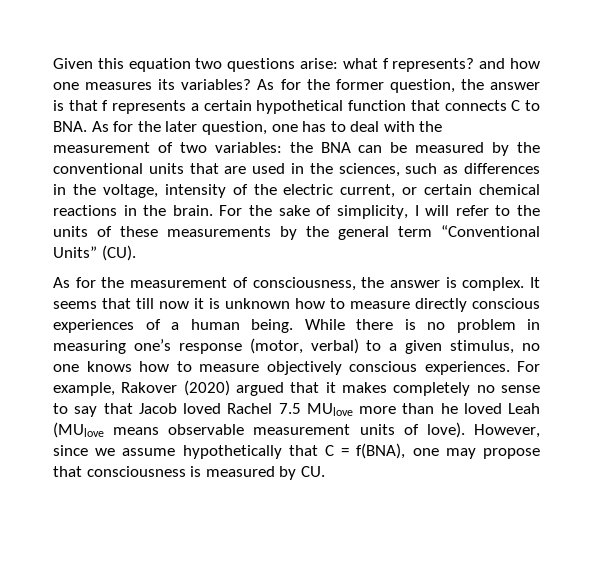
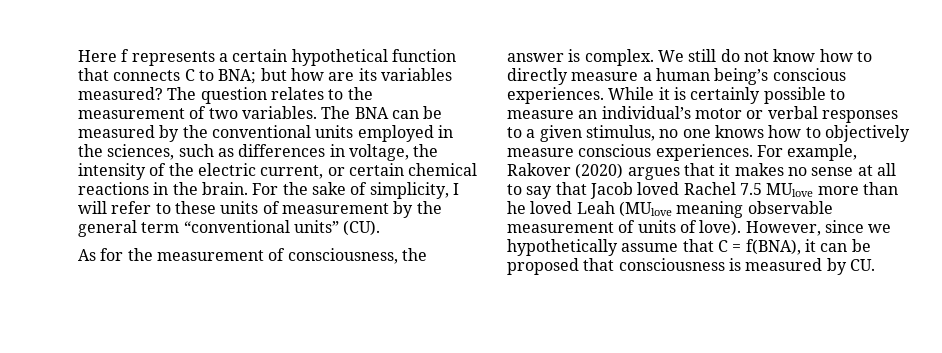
- Given this equation two questions arise: what f represents? and how one measures its variables? As for the former question, the answer is that f represents a certain hypothetical function that connects C to BNA. As for the later question, one has to deal with the measurement of two variables: the BNA can be measured by the conventional units that are used in the sciences, such as differences in the voltage, intensity of the electric current, or certain chemical reactions in the brain.
+ Here f represents a certain hypothetical function that connects C to BNA; but how are its variables measured? The question relates to the measurement of two variables. The BNA can be measured by the conventional units employed in the sciences, such as differences in voltage, the intensity of the electric current, or certain chemical reactions in the brain.
- For the sake of simplicity, I will refer to the units of these measurements by the general term “Conventional Units” (CU).
+ For the sake of simplicity, I will refer to these units of measurement by the general term “conventional units” (CU).
- It seems that till now it is unknown how to measure directly conscious experiences of a human being. While there is no problem in measuring one’s response (motor, verbal) to a given stimulus, no one knows how to measure objectively conscious experiences.
+ We still do not know how to directly measure a human being’s conscious experiences. While it is certainly possible to measure an individual’s motor or verbal responses to a given stimulus, no one knows how to objectively measure conscious experiences.
- For example, Rakover (2020) argued that it makes completely no sense to say that Jacob loved Rachel 7.5 MUlove more than he loved Leah (MUlove means observable measurement units of love).
+ For example, Rakover (2020) argues that it makes no sense at all to say that Jacob loved Rachel 7.5 MUlove more than he loved Leah (MUlove meaning observable measurement of units of love).
- However, since we assume hypothetically that C = f(BNA), one may propose that consciousness is measured by CU.
+ However, since we hypothetically assume that C = f(BNA), it can be proposed that consciousness is measured by CU.

